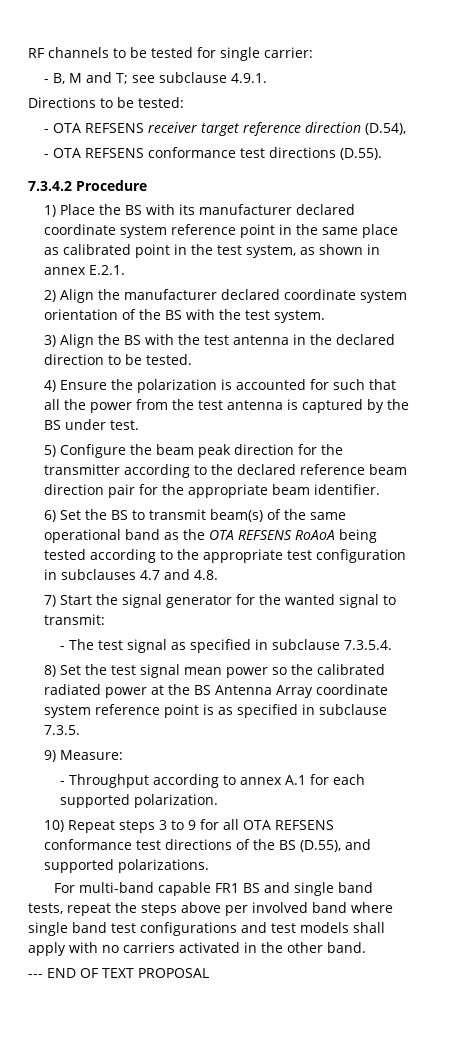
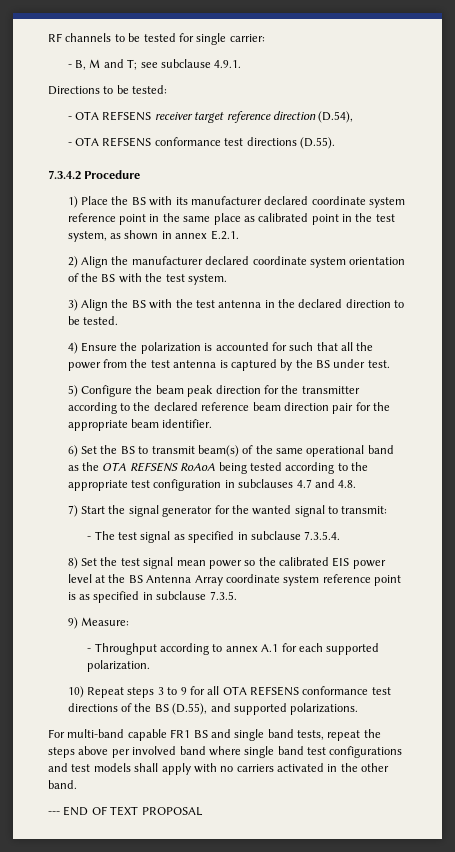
- 8) Set the test signal mean power so the calibrated radiated power at the BS Antenna Array coordinate system reference point is as specified in subclause 7.3.5.
+ 8) Set the test signal mean power so the calibrated EIS power level at the BS Antenna Array coordinate system reference point is as specified in subclause 7.3.5.

